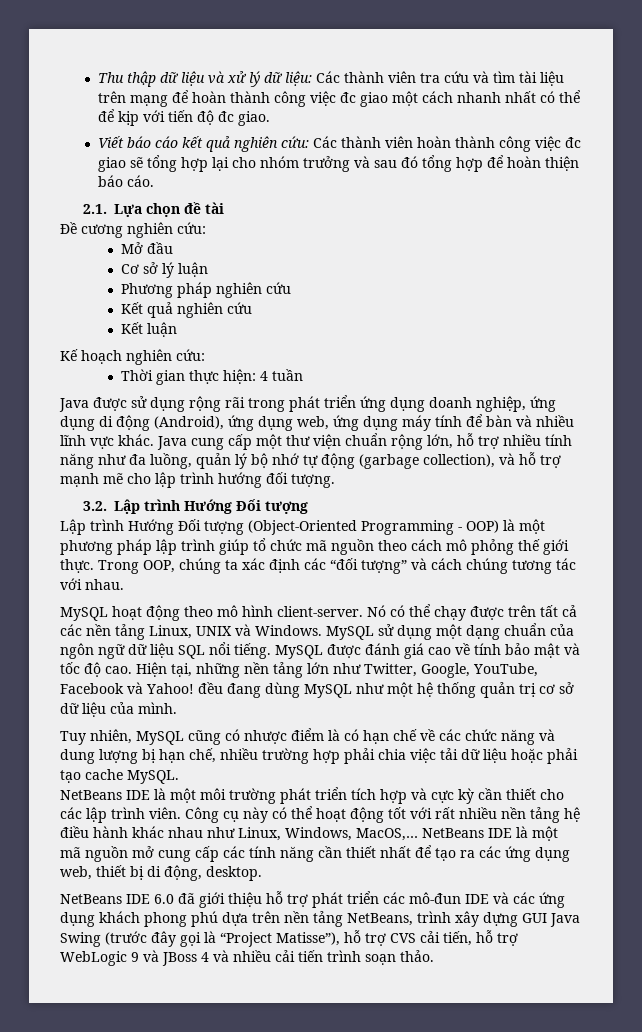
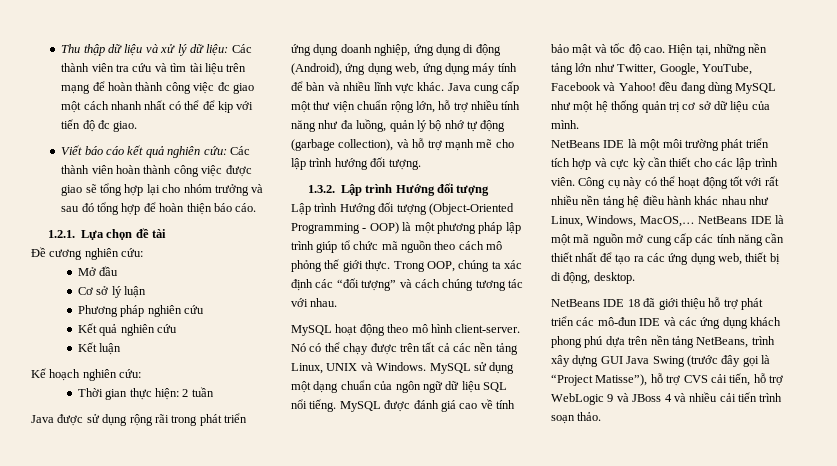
- Viết báo cáo kết quả nghiên cứu: Các thành viên hoàn thành công việc đc giao sẽ tổng hợp lại cho nhóm trưởng và sau đó tổng hợp để hoàn thiện báo cáo.
+ Viết báo cáo kết quả nghiên cứu: Các thành viên hoàn thành công việc được giao sẽ tổng hợp lại cho nhóm trưởng và sau đó tổng hợp để hoàn thiện báo cáo.
- 2.1. Lựa chọn đề tài
+ 1.2.1. Lựa chọn đề tài
- Thời gian thực hiện: 4 tuần
+ Thời gian thực hiện: 2 tuần
- 3.2. Lập trình Hướng Đối tượng
+ 1.3.2. Lập trình Hướng đối tượng
- Lập trình Hướng Đối tượng (Object-Oriented Programming - OOP) là một phương pháp lập trình giúp tổ chức mã nguồn theo cách mô phỏng thế giới thực.
+ Lập trình Hướng đối tượng (Object-Oriented Programming - OOP) là một phương pháp lập trình giúp tổ chức mã nguồn theo cách mô phỏng thế giới thực.
- Tuy nhiên, MySQL cũng có nhược điểm là có hạn chế về các chức năng và dung lượng bị hạn chế, nhiều trường hợp phải chia việc tải dữ liệu hoặc phải tạo cache MySQL.
- NetBeans IDE 6.0 đã giới thiệu hỗ trợ phát triển các mô-đun IDE và các ứng dụng khách phong phú dựa trên nền tảng NetBeans, trình xây dựng GUI Java Swing (trước đây gọi là “Project Matisse”), hỗ trợ CVS cải tiến, hỗ trợ WebLogic 9 và JBoss 4 và nhiều cải tiến trình soạn thảo.
+ NetBeans IDE 18 đã giới thiệu hỗ trợ phát triển các mô-đun IDE và các ứng dụng khách phong phú dựa trên nền tảng NetBeans, trình xây dựng GUI Java Swing (trước đây gọi là “Project Matisse”), hỗ trợ CVS cải tiến, hỗ trợ WebLogic 9 và JBoss 4 và nhiều cải tiến trình soạn thảo.

